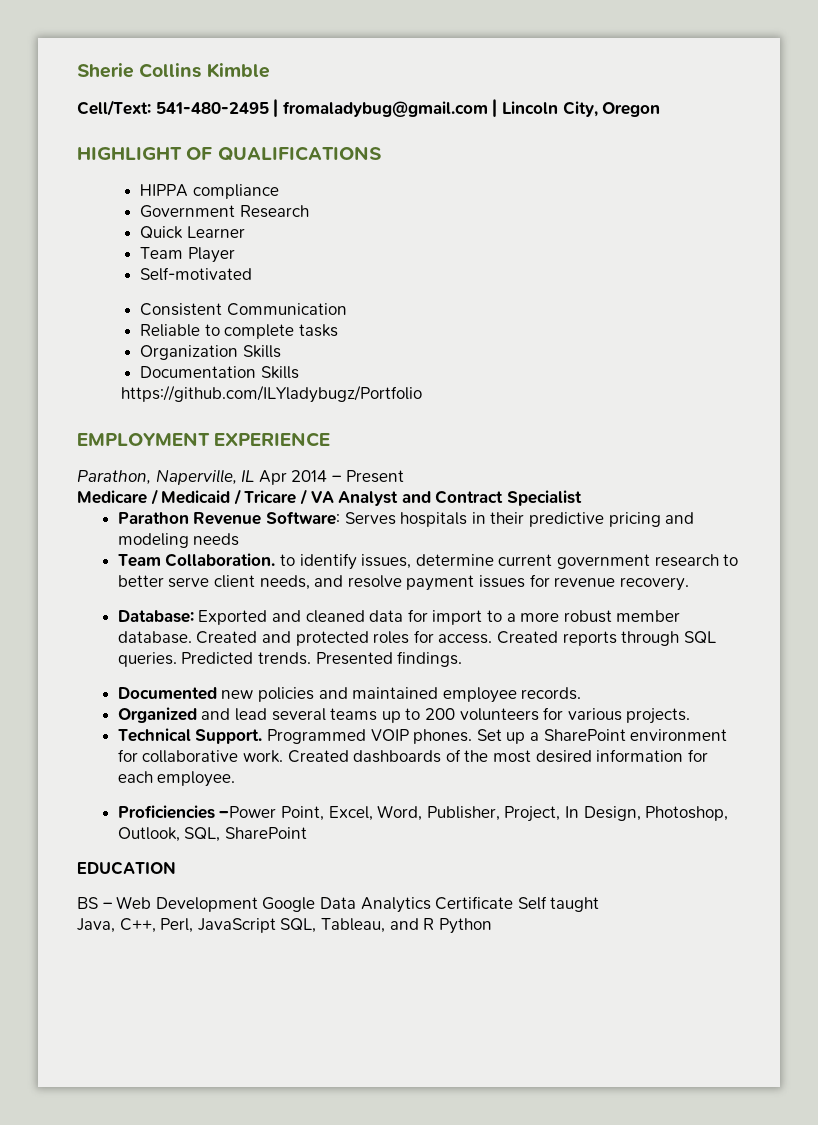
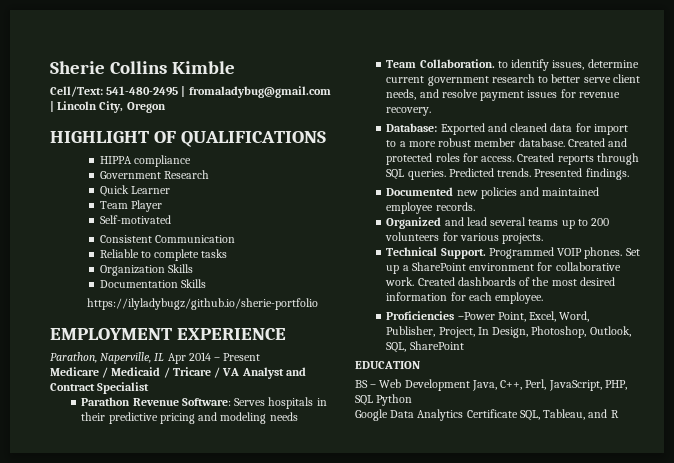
- https://github.com/ILYladybugz/Portfolio
+ https://ilyladybugz/github.io/sherie-portfolio
- BS – Web Development Google Data Analytics Certificate Self taught
- Java, C++, Perl, JavaScript SQL, Tableau, and R Python
+ BS – Web Development Java, C++, Perl, JavaScript, PHP, SQL Python
+ Google Data Analytics Certificate SQL, Tableau, and R

